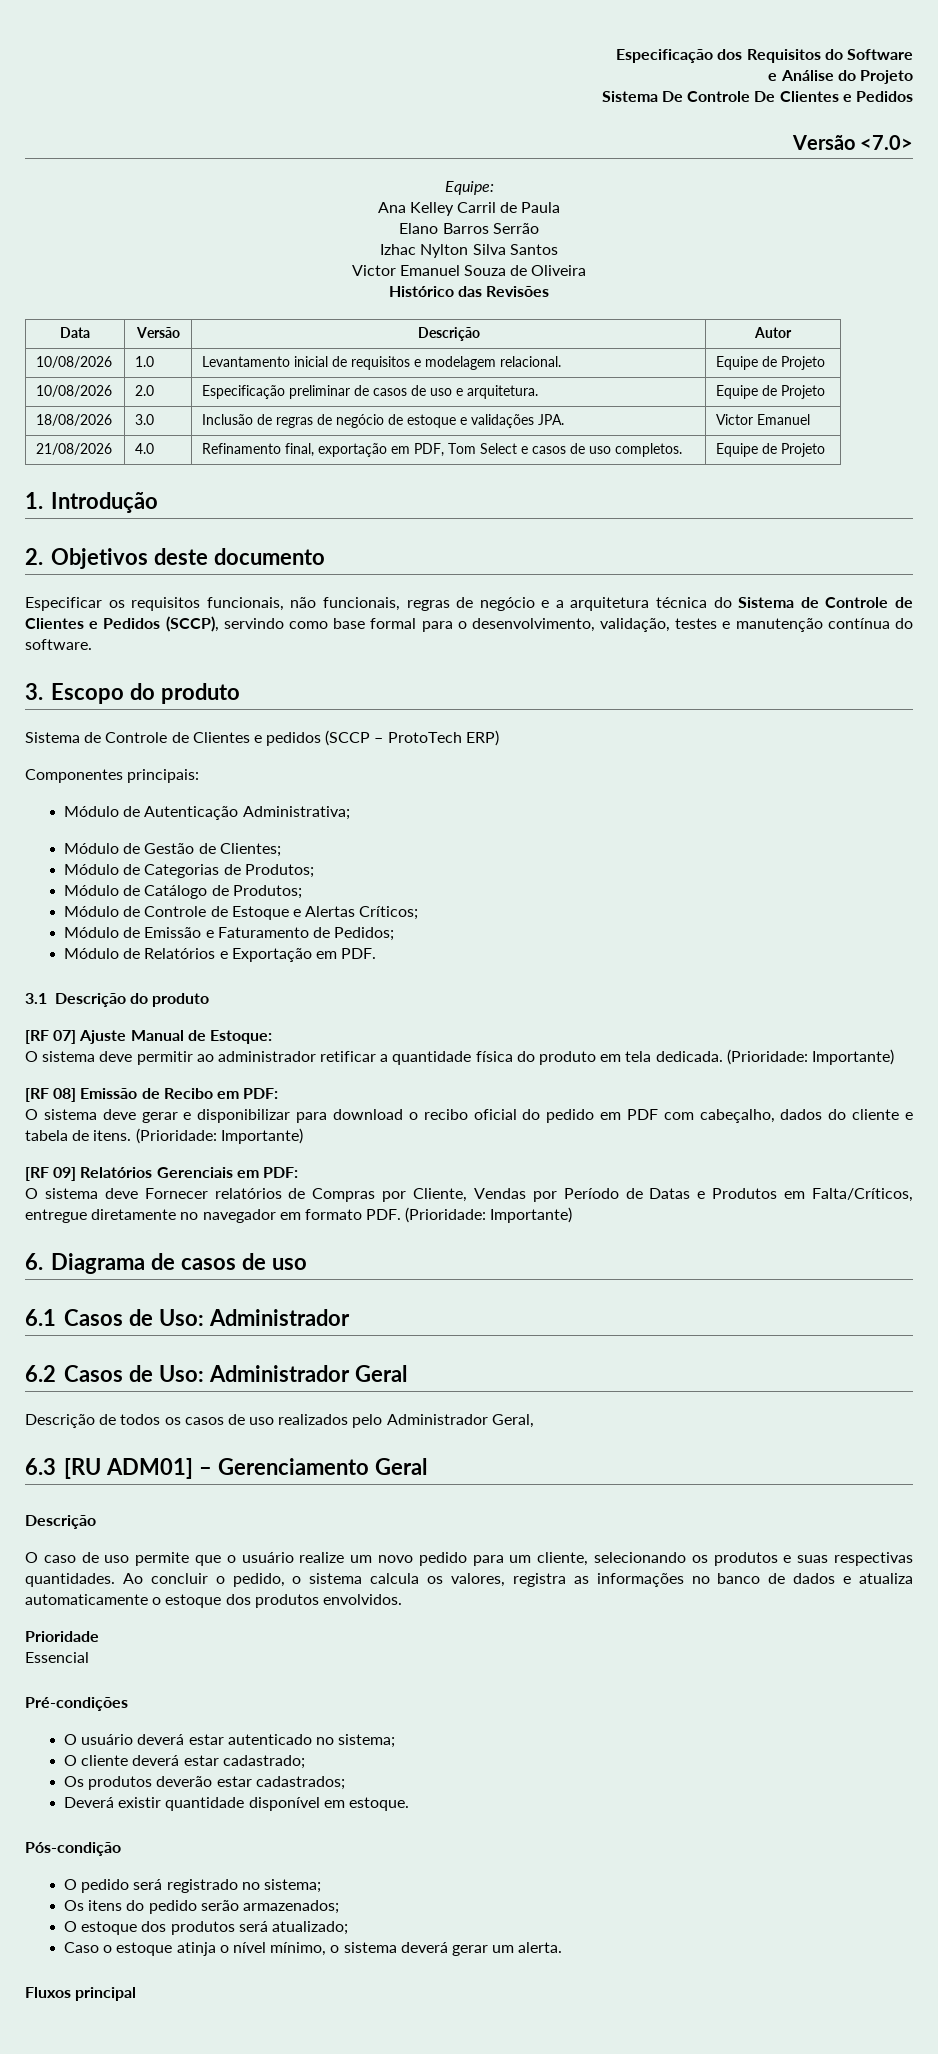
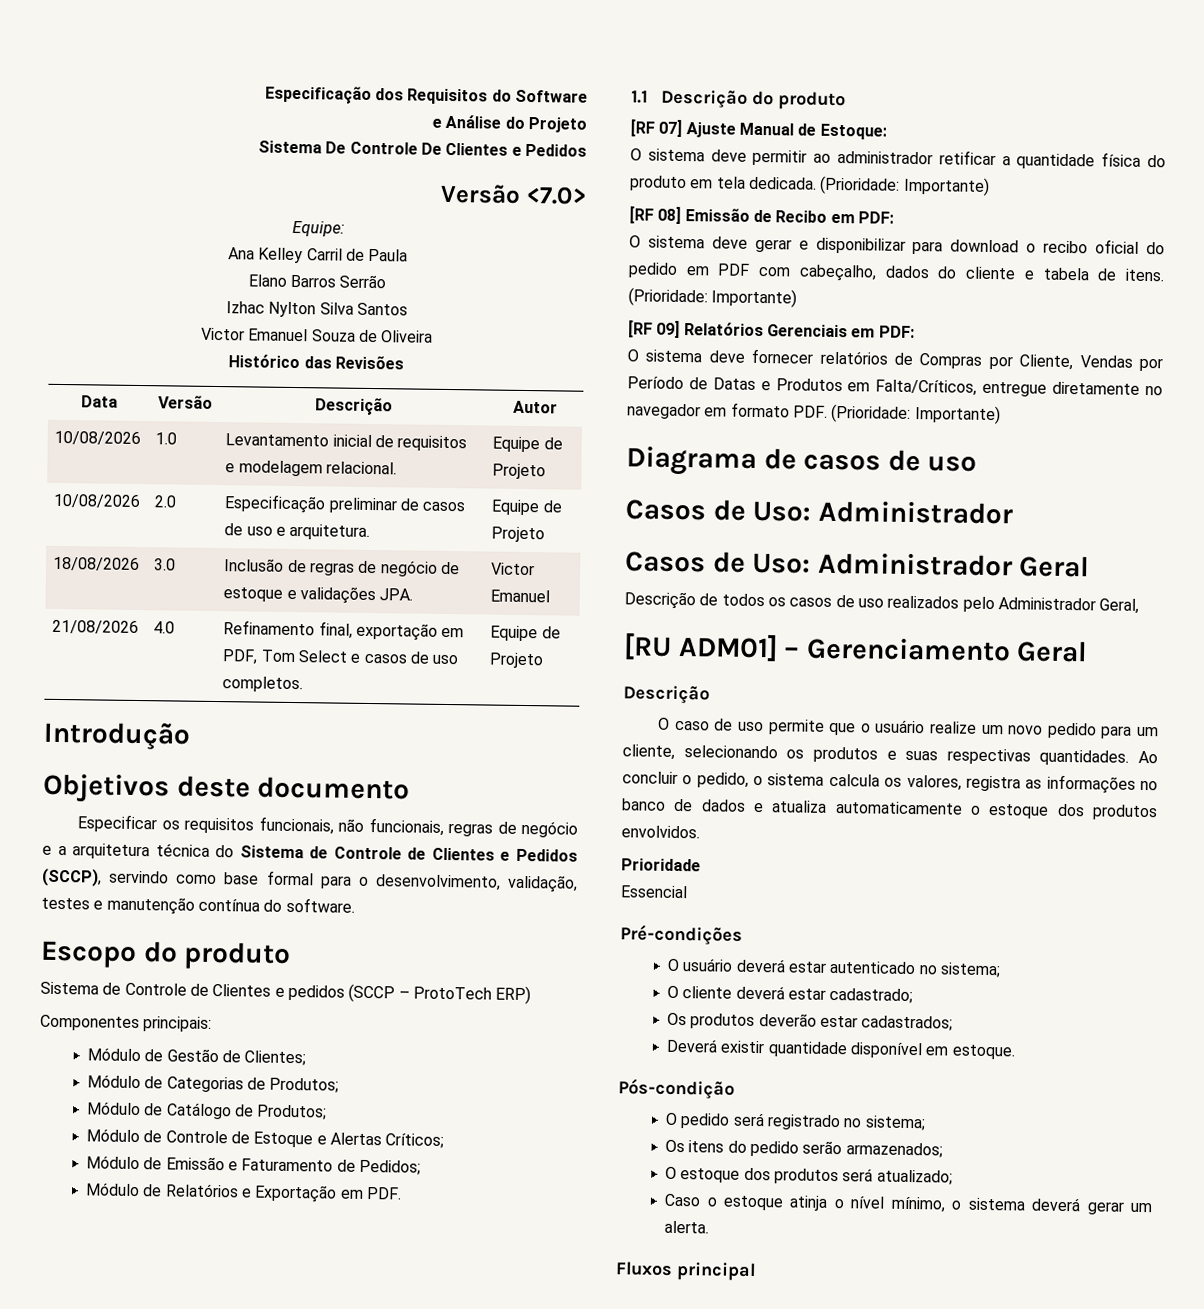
- 1. Introdução
+ Introdução
- 2. Objetivos deste documento
+ Objetivos deste documento
- 3. Escopo do produto
+ Escopo do produto
- Módulo de Autenticação Administrativa;
- 3.1 Descrição do produto
+ 1.1 Descrição do produto
- O sistema deve Fornecer relatórios de Compras por Cliente, Vendas por Período de Datas e Produtos em Falta/Críticos, entregue diretamente no navegador em formato PDF. (Prioridade: Importante)
+ O sistema deve fornecer relatórios de Compras por Cliente, Vendas por Período de Datas e Produtos em Falta/Críticos, entregue diretamente no navegador em formato PDF. (Prioridade: Importante)
- 6. Diagrama de casos de uso
- 6.1 Casos de Uso: Administrador
+ Diagrama de casos de uso
+ Casos de Uso: Administrador
- 6.2 Casos de Uso: Administrador Geral
+ Casos de Uso: Administrador Geral
- 6.3 [RU ADM01] – Gerenciamento Geral
+ [RU ADM01] – Gerenciamento Geral

